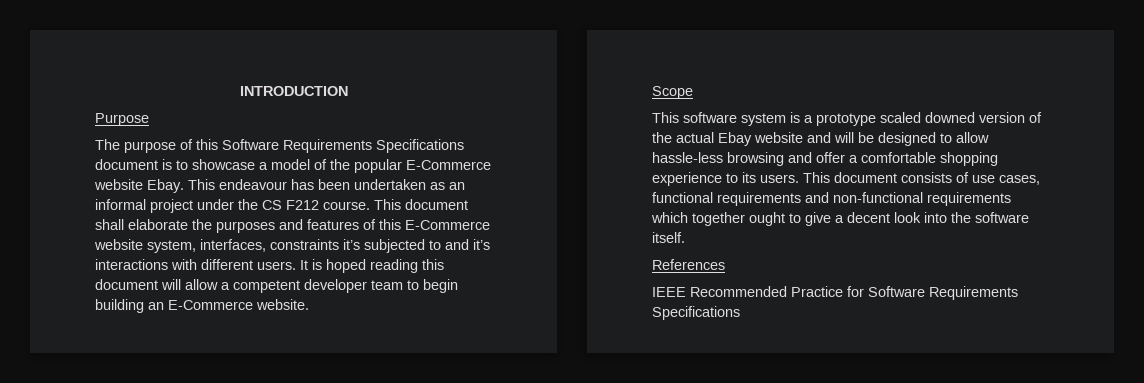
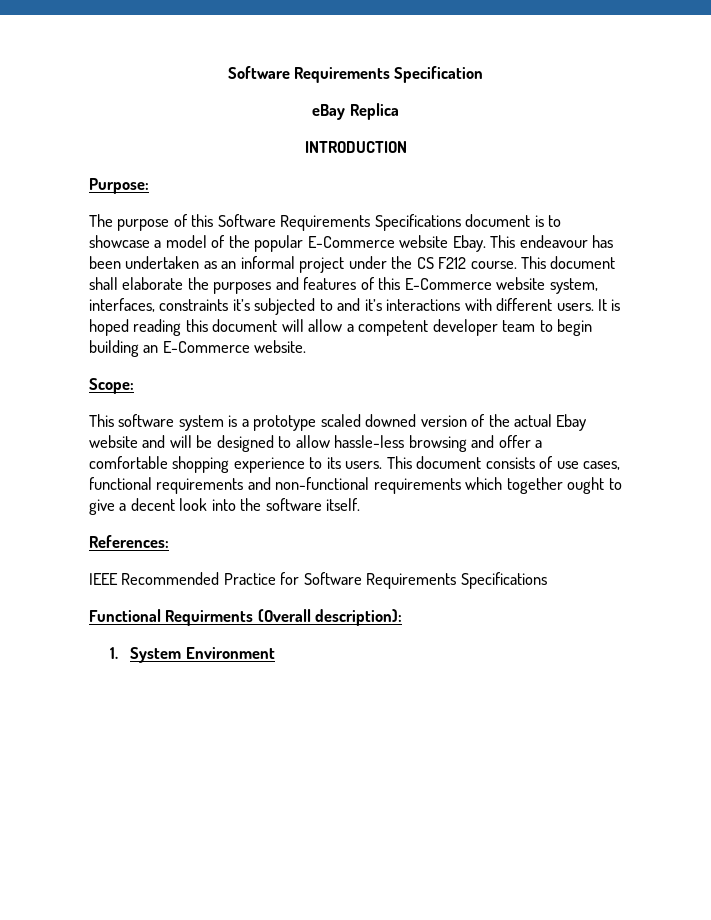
+ Software Requirements Specification
+ eBay Replica
- Purpose
+ Purpose:
- Scope
+ Scope:
- References
+ References:
+ Functional Requirments (Overall description):
+ 1. System Environment

